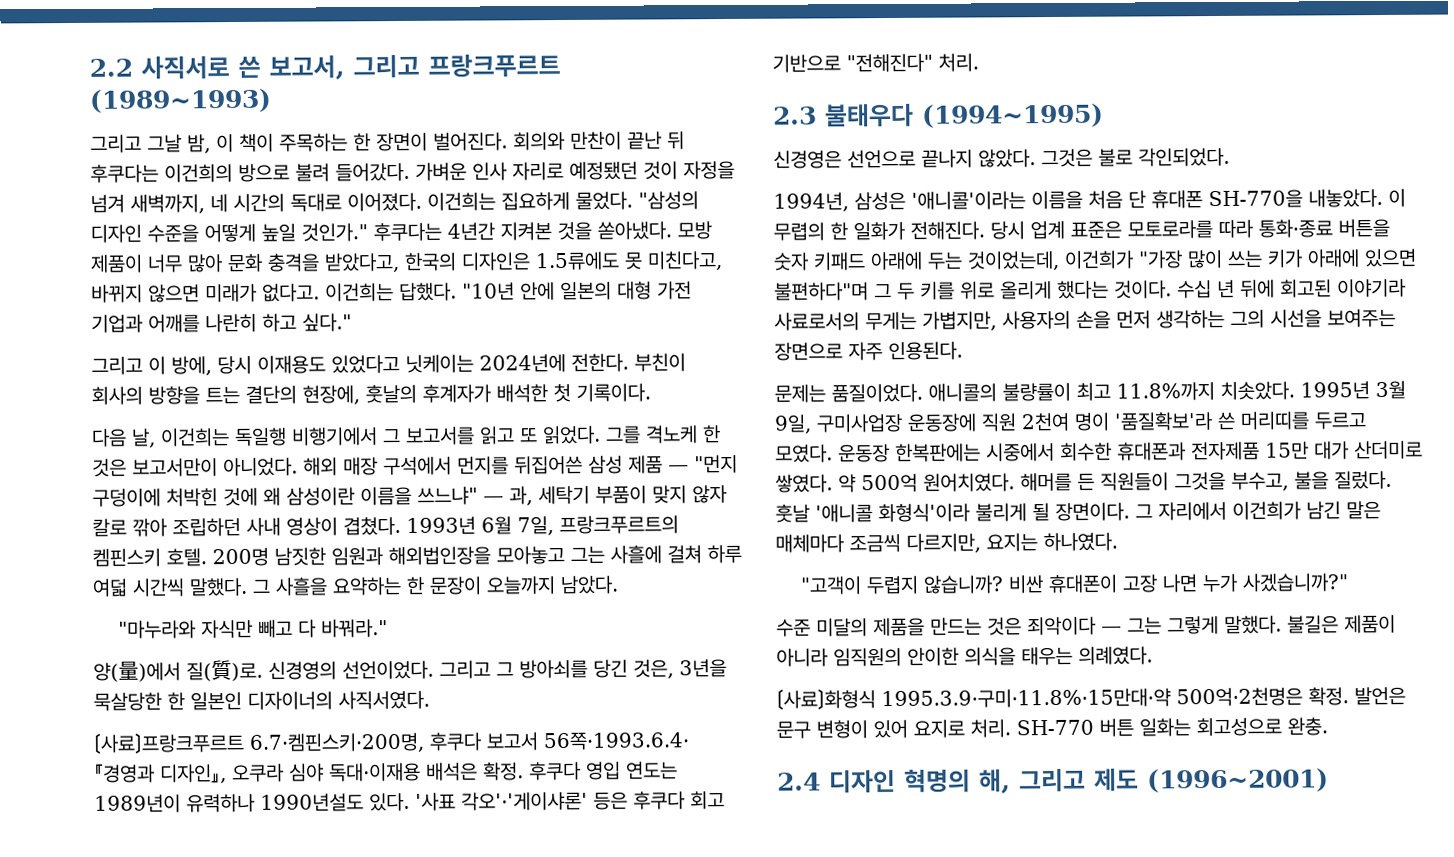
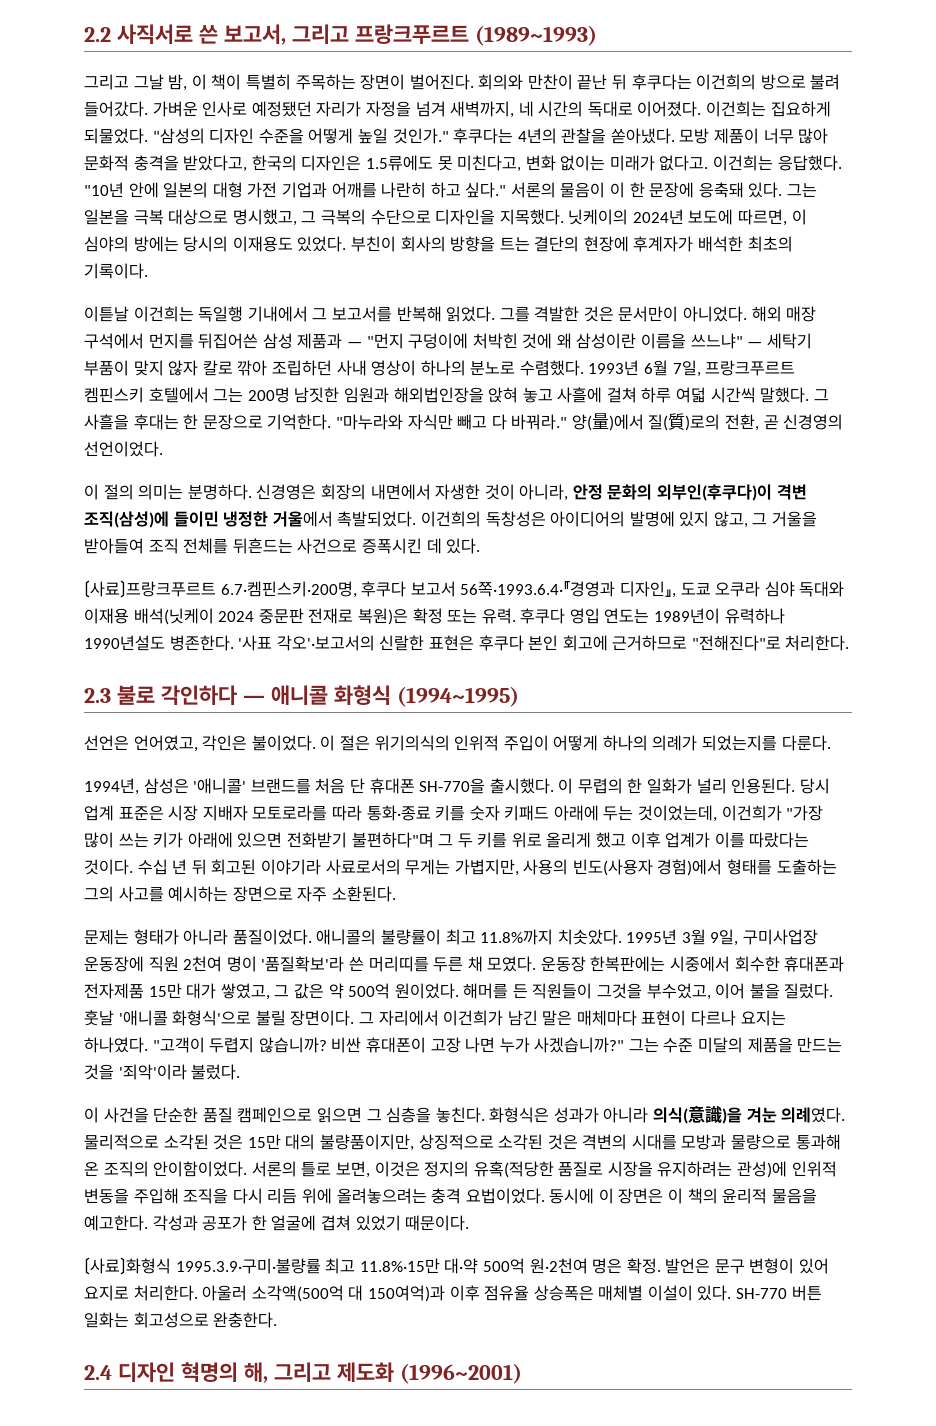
- 그리고 그날 밤, 이 책이 주목하는 한 장면이 벌어진다.
+ 그리고 그날 밤, 이 책이 특별히 주목하는 장면이 벌어진다.
- 가벼운 인사 자리로 예정됐던 것이 자정을 넘겨 새벽까지, 네 시간의 독대로 이어졌다.
+ 가벼운 인사로 예정됐던 자리가 자정을 넘겨 새벽까지, 네 시간의 독대로 이어졌다.
- 이건희는 집요하게 물었다.
+ 이건희는 집요하게 되물었다.
- 후쿠다는 4년간 지켜본 것을 쏟아냈다.
+ 후쿠다는 4년의 관찰을 쏟아냈다.
- 모방 제품이 너무 많아 문화 충격을 받았다고, 한국의 디자인은 1.5류에도 못 미친다고, 바뀌지 않으면 미래가 없다고.
+ 모방 제품이 너무 많아 문화적 충격을 받았다고, 한국의 디자인은 1.5류에도 못 미친다고, 변화 없이는 미래가 없다고.
- 이건희는 답했다.
+ 이건희는 응답했다.
- "10년 안에 일본의 대형 가전 기업과 어깨를 나란히 하고 싶다."
- 그리고 이 방에, 당시 이재용도 있었다고 닛케이는 2024년에 전한다.
+ "10년 안에 일본의 대형 가전 기업과 어깨를 나란히 하고 싶다." 서론의 물음이 이 한 문장에 응축돼 있다. 그는 일본을 극복 대상으로 명시했고, 그 극복의 수단으로 디자인을 지목했다. 닛케이의 2024년 보도에 따르면, 이 심야의 방에는 당시의 이재용도 있었다.
- 부친이 회사의 방향을 트는 결단의 현장에, 훗날의 후계자가 배석한 첫 기록이다.
+ 부친이 회사의 방향을 트는 결단의 현장에 후계자가 배석한 최초의 기록이다.
- 다음 날, 이건희는 독일행 비행기에서 그 보고서를 읽고 또 읽었다. 그를 격노케 한 것은 보고서만이 아니었다.
+ 이튿날 이건희는 독일행 기내에서 그 보고서를 반복해 읽었다. 그를 격발한 것은 문서만이 아니었다.
- 해외 매장 구석에서 먼지를 뒤집어쓴 삼성 제품 — "먼지 구덩이에 처박힌 것에 왜 삼성이란 이름을 쓰느냐" — 과, 세탁기 부품이 맞지 않자 칼로 깎아 조립하던 사내 영상이 겹쳤다. 1993년 6월 7일, 프랑크푸르트의 켐핀스키 호텔. 200명 남짓한 임원과 해외법인장을 모아놓고 그는 사흘에 걸쳐 하루 여덟 시간씩 말했다.
+ 해외 매장 구석에서 먼지를 뒤집어쓴 삼성 제품과 — "먼지 구덩이에 처박힌 것에 왜 삼성이란 이름을 쓰느냐" — 세탁기 부품이 맞지 않자 칼로 깎아 조립하던 사내 영상이 하나의 분노로 수렴했다. 1993년 6월 7일, 프랑크푸르트 켐핀스키 호텔에서 그는 200명 남짓한 임원과 해외법인장을 앉혀 놓고 사흘에 걸쳐 하루 여덟 시간씩 말했다.
- 그 사흘을 요약하는 한 문장이 오늘까지 남았다.
- "마누라와 자식만 빼고 다 바꿔라."
- 양(量)에서 질(質)로. 신경영의 선언이었다. 그리고 그 방아쇠를 당긴 것은, 3년을 묵살당한 한 일본인 디자이너의 사직서였다.
+ 그 사흘을 후대는 한 문장으로 기억한다. "마누라와 자식만 빼고 다 바꿔라." 양(量)에서 질(質)로의 전환, 곧 신경영의 선언이었다.
+ 이 절의 의미는 분명하다. 신경영은 회장의 내면에서 자생한 것이 아니라, 안정 문화의 외부인(후쿠다)이 격변 조직(삼성)에 들이민 냉정한 거울에서 촉발되었다. 이건희의 독창성은 아이디어의 발명에 있지 않고, 그 거울을 받아들여 조직 전체를 뒤흔드는 사건으로 증폭시킨 데 있다.
- 〔사료〕프랑크푸르트 6.7·켐핀스키·200명, 후쿠다 보고서 56쪽·1993.6.4·『경영과 디자인』, 오쿠라 심야 독대·이재용 배석은 확정.
+ 〔사료〕프랑크푸르트 6.7·켐핀스키·200명, 후쿠다 보고서 56쪽·1993.6.4·『경영과 디자인』, 도쿄 오쿠라 심야 독대와 이재용 배석(닛케이 2024 중문판 전재로 복원)은 확정 또는 유력.
- 후쿠다 영입 연도는 1989년이 유력하나 1990년설도 있다. '사표 각오'·'게이샤론' 등은 후쿠다 회고 기반으로 "전해진다" 처리.
- 2.3 불태우다 (1994~1995)
- 신경영은 선언으로 끝나지 않았다. 그것은 불로 각인되었다.
+ 후쿠다 영입 연도는 1989년이 유력하나 1990년설도 병존한다. '사표 각오'·보고서의 신랄한 표현은 후쿠다 본인 회고에 근거하므로 "전해진다"로 처리한다.
+ 2.3 불로 각인하다 — 애니콜 화형식 (1994~1995)
+ 선언은 언어였고, 각인은 불이었다. 이 절은 위기의식의 인위적 주입이 어떻게 하나의 의례가 되었는지를 다룬다.
- 1994년, 삼성은 '애니콜'이라는 이름을 처음 단 휴대폰 SH-770을 내놓았다.
+ 1994년, 삼성은 '애니콜' 브랜드를 처음 단 휴대폰 SH-770을 출시했다.
- 이 무렵의 한 일화가 전해진다.
+ 이 무렵의 한 일화가 널리 인용된다.
- 당시 업계 표준은 모토로라를 따라 통화·종료 버튼을 숫자 키패드 아래에 두는 것이었는데, 이건희가 "가장 많이 쓰는 키가 아래에 있으면 불편하다"며 그 두 키를 위로 올리게 했다는 것이다.
+ 당시 업계 표준은 시장 지배자 모토로라를 따라 통화·종료 키를 숫자 키패드 아래에 두는 것이었는데, 이건희가 "가장 많이 쓰는 키가 아래에 있으면 전화받기 불편하다"며 그 두 키를 위로 올리게 했고 이후 업계가 이를 따랐다는 것이다.
- 수십 년 뒤에 회고된 이야기라 사료로서의 무게는 가볍지만, 사용자의 손을 먼저 생각하는 그의 시선을 보여주는 장면으로 자주 인용된다.
+ 수십 년 뒤 회고된 이야기라 사료로서의 무게는 가볍지만, 사용의 빈도(사용자 경험)에서 형태를 도출하는 그의 사고를 예시하는 장면으로 자주 소환된다.
- 문제는 품질이었다.
+ 문제는 형태가 아니라 품질이었다.
- 1995년 3월 9일, 구미사업장 운동장에 직원 2천여 명이 '품질확보'라 쓴 머리띠를 두르고 모였다.
+ 1995년 3월 9일, 구미사업장 운동장에 직원 2천여 명이 '품질확보'라 쓴 머리띠를 두른 채 모였다.
- 운동장 한복판에는 시중에서 회수한 휴대폰과 전자제품 15만 대가 산더미로 쌓였다. 약 500억 원어치였다.
+ 운동장 한복판에는 시중에서 회수한 휴대폰과 전자제품 15만 대가 쌓였고, 그 값은 약 500억 원이었다.
- 해머를 든 직원들이 그것을 부수고, 불을 질렀다.
+ 해머를 든 직원들이 그것을 부수었고, 이어 불을 질렀다.
- 훗날 '애니콜 화형식'이라 불리게 될 장면이다.
+ 훗날 '애니콜 화형식'으로 불릴 장면이다.
- 그 자리에서 이건희가 남긴 말은 매체마다 조금씩 다르지만, 요지는 하나였다.
- "고객이 두렵지 않습니까?
+ 그 자리에서 이건희가 남긴 말은 매체마다 표현이 다르나 요지는 하나였다. "고객이 두렵지 않습니까?
- 비싼 휴대폰이 고장 나면 누가 사겠습니까?"
- 수준 미달의 제품을 만드는 것은 죄악이다 — 그는 그렇게 말했다. 불길은 제품이 아니라 임직원의 안이한 의식을 태우는 의례였다.
- 〔사료〕화형식 1995.3.9·구미·11.8%·15만대·약 500억·2천명은 확정.
+ 비싼 휴대폰이 고장 나면 누가 사겠습니까?" 그는 수준 미달의 제품을 만드는 것을 '죄악'이라 불렀다.
+ 이 사건을 단순한 품질 캠페인으로 읽으면 그 심층을 놓친다. 화형식은 성과가 아니라 의식(意識)을 겨눈 의례였다. 물리적으로 소각된 것은 15만 대의 불량품이지만, 상징적으로 소각된 것은 격변의 시대를 모방과 물량으로 통과해 온 조직의 안이함이었다. 서론의 틀로 보면, 이것은 정지의 유혹(적당한 품질로 시장을 유지하려는 관성)에 인위적 변동을 주입해 조직을 다시 리듬 위에 올려놓으려는 충격 요법이었다. 동시에 이 장면은 이 책의 윤리적 물음을 예고한다. 각성과 공포가 한 얼굴에 겹쳐 있었기 때문이다.
+ 〔사료〕화형식 1995.3.9·구미·불량률 최고 11.8%·15만 대·약 500억 원·2천여 명은 확정.
- 발언은 문구 변형이 있어 요지로 처리.
+ 발언은 문구 변형이 있어 요지로 처리한다. 아울러 소각액(500억 대 150여억)과 이후 점유율 상승폭은 매체별 이설이 있다.
- SH-770 버튼 일화는 회고성으로 완충.
+ SH-770 버튼 일화는 회고성으로 완충한다.
- 2.4 디자인 혁명의 해, 그리고 제도 (1996~2001)
+ 2.4 디자인 혁명의 해, 그리고 제도화 (1996~2001)

